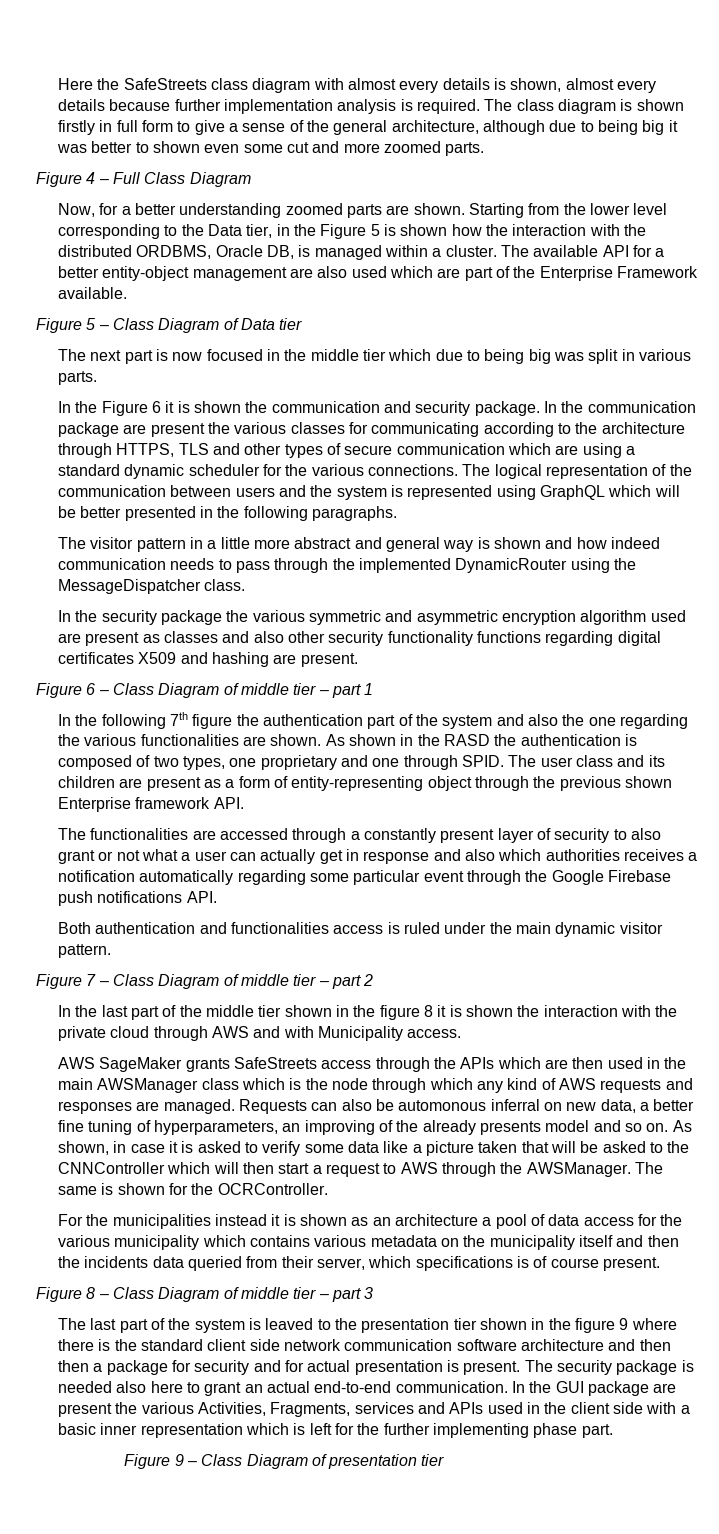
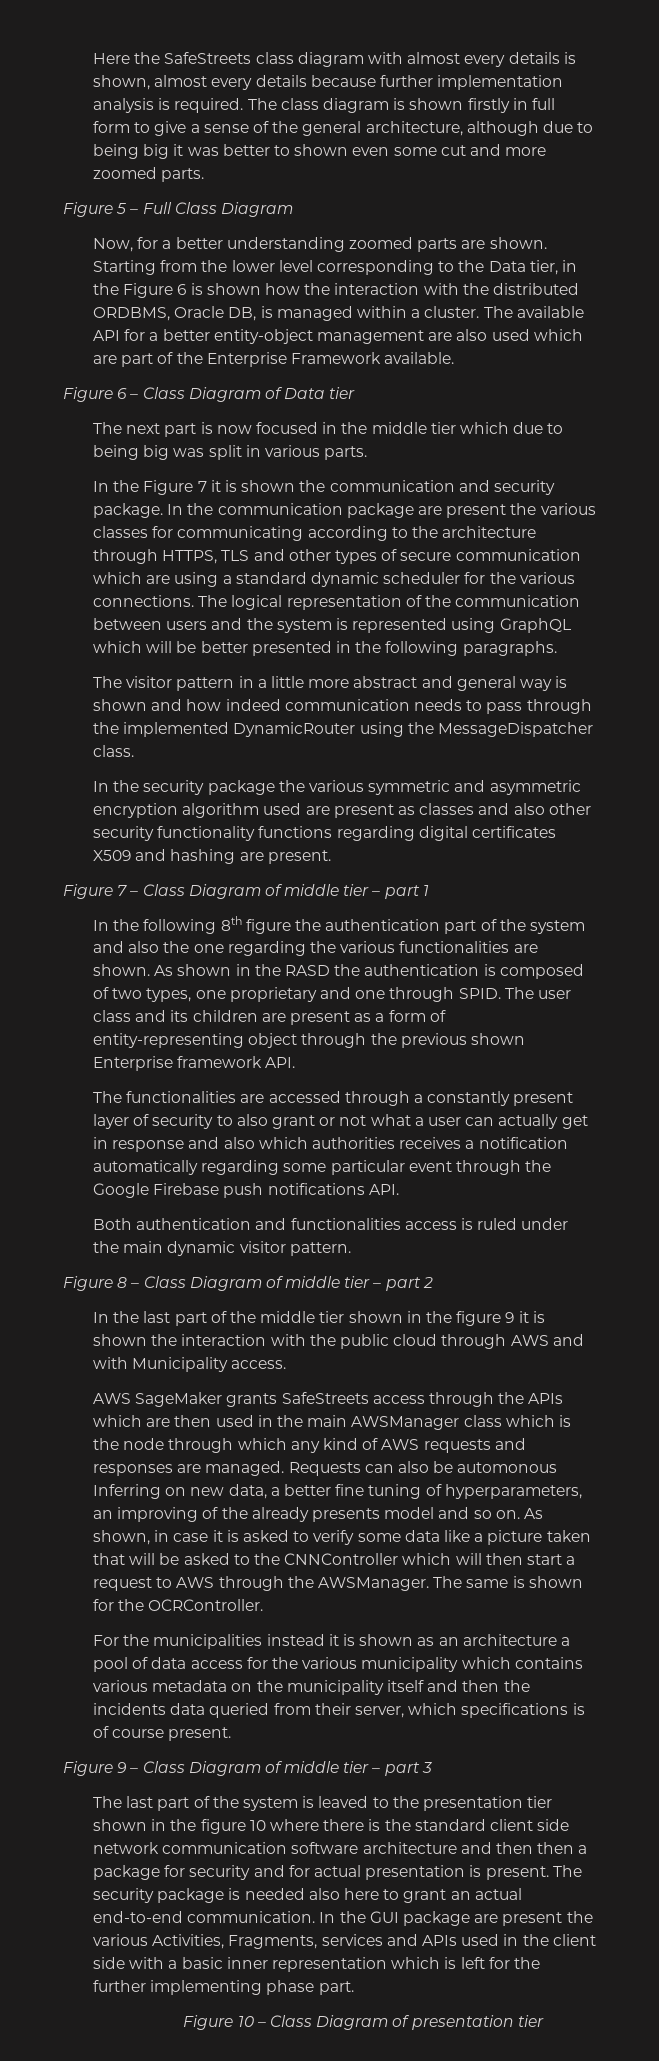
- Figure 4 – Full Class Diagram
+ Figure 5 – Full Class Diagram
- Starting from the lower level corresponding to the Data tier, in the Figure 5 is shown how the interaction with the distributed ORDBMS, Oracle DB, is managed within a cluster.
+ Starting from the lower level corresponding to the Data tier, in the Figure 6 is shown how the interaction with the distributed ORDBMS, Oracle DB, is managed within a cluster.
- Figure 5 – Class Diagram of Data tier
+ Figure 6 – Class Diagram of Data tier
- In the Figure 6 it is shown the communication and security package.
+ In the Figure 7 it is shown the communication and security package.
- Figure 6 – Class Diagram of middle tier – part 1
+ Figure 7 – Class Diagram of middle tier – part 1
- In the following 7th figure the authentication part of the system and also the one regarding the various functionalities are shown.
+ In the following 8th figure the authentication part of the system and also the one regarding the various functionalities are shown.
- Figure 7 – Class Diagram of middle tier – part 2
+ Figure 8 – Class Diagram of middle tier – part 2
- In the last part of the middle tier shown in the figure 8 it is shown the interaction with the private cloud through AWS and with Municipality access.
+ In the last part of the middle tier shown in the figure 9 it is shown the interaction with the public cloud through AWS and with Municipality access.
- Requests can also be automonous inferral on new data, a better fine tuning of hyperparameters, an improving of the already presents model and so on.
+ Requests can also be automonous Inferring on new data, a better fine tuning of hyperparameters, an improving of the already presents model and so on.
- Figure 8 – Class Diagram of middle tier – part 3
+ Figure 9 – Class Diagram of middle tier – part 3
- The last part of the system is leaved to the presentation tier shown in the figure 9 where there is the standard client side network communication software architecture and then then a package for security and for actual presentation is present.
+ The last part of the system is leaved to the presentation tier shown in the figure 10 where there is the standard client side network communication software architecture and then then a package for security and for actual presentation is present.
- Figure 9 – Class Diagram of presentation tier
+ Figure 10 – Class Diagram of presentation tier

